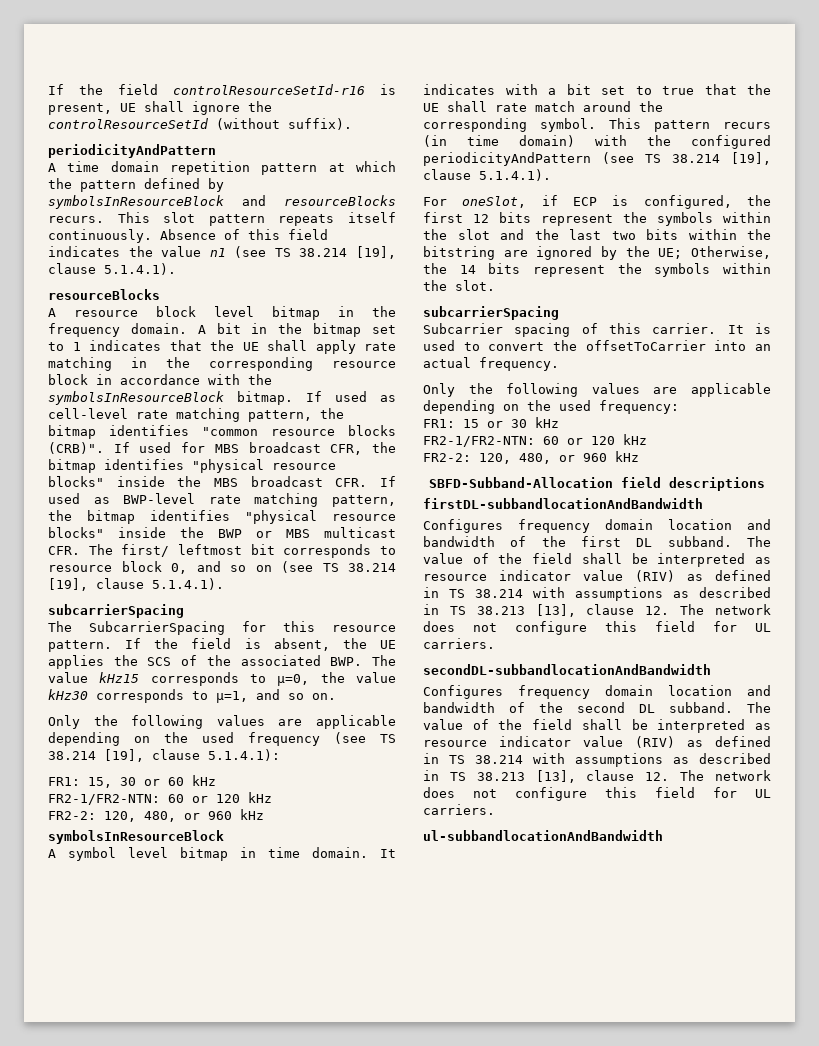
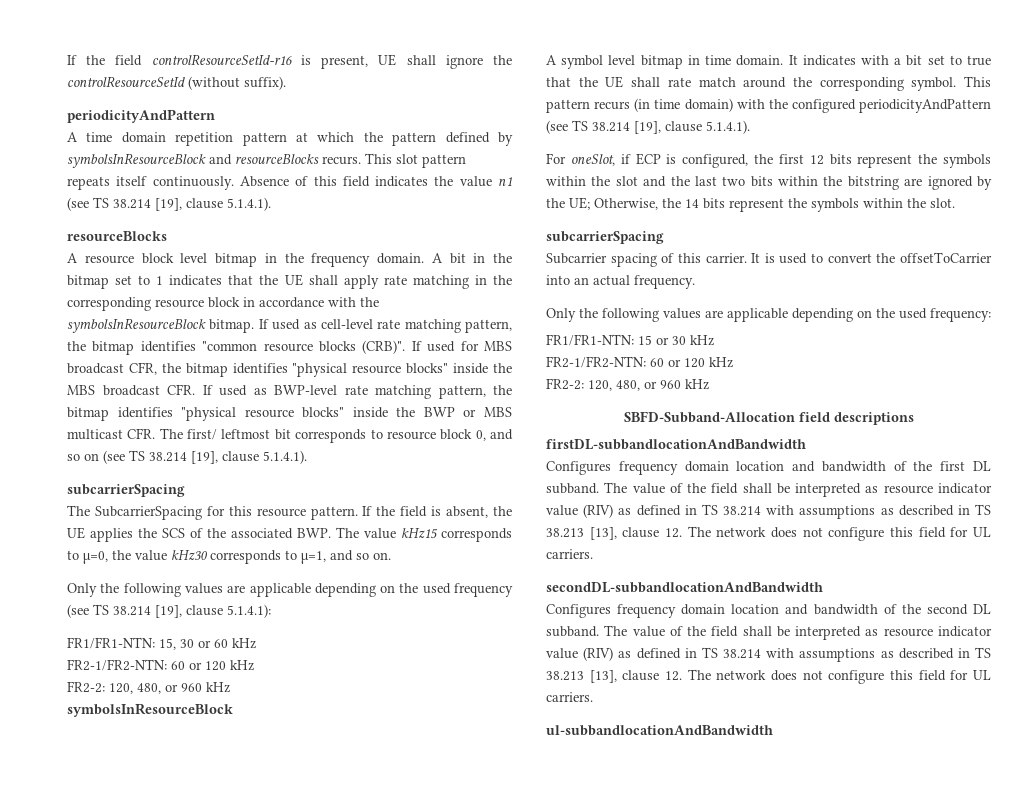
- FR1: 15, 30 or 60 kHz
+ FR1/FR1-NTN: 15, 30 or 60 kHz
- FR1: 15 or 30 kHz
+ FR1/FR1-NTN: 15 or 30 kHz

